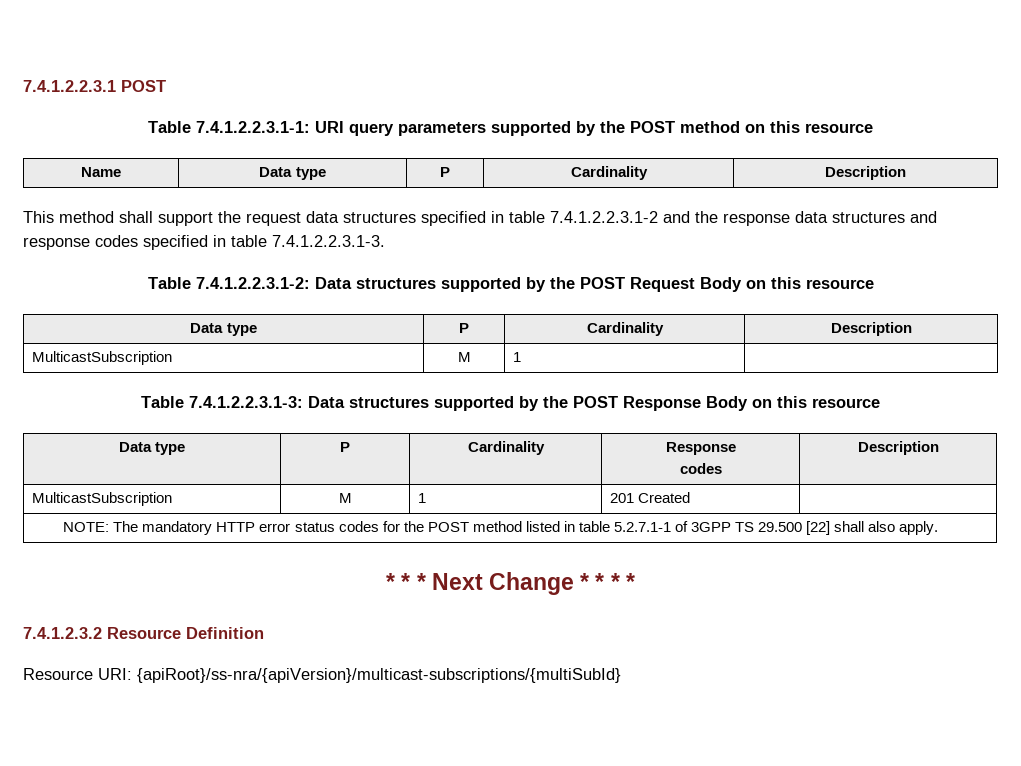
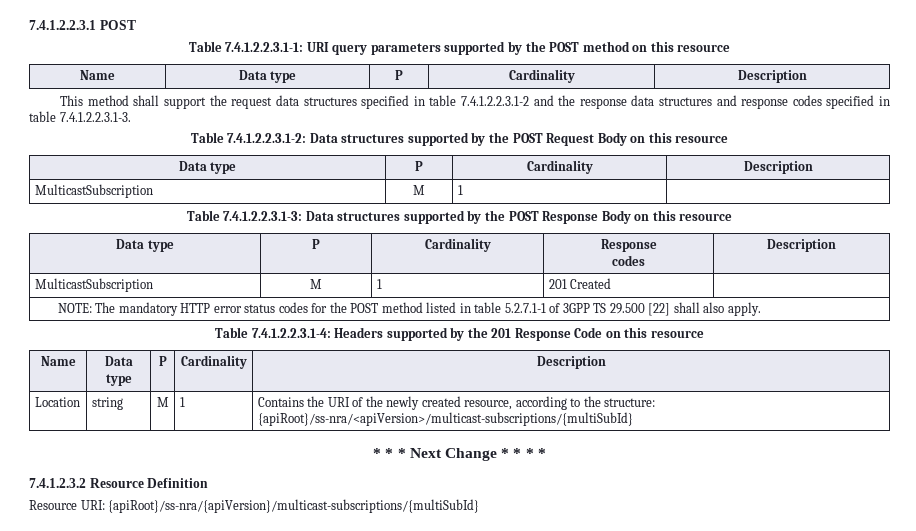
+ Table 7.4.1.2.2.3.1-4: Headers supported by the 201 Response Code on this resource
+ Name | Data type | P | Cardinality | Description
+ Location | string | M | 1 | Contains the URI of the newly created resource, according to the structure: {apiRoot}/ss-nra/<apiVersion>/multicast-subscriptions/{multiSubId}

